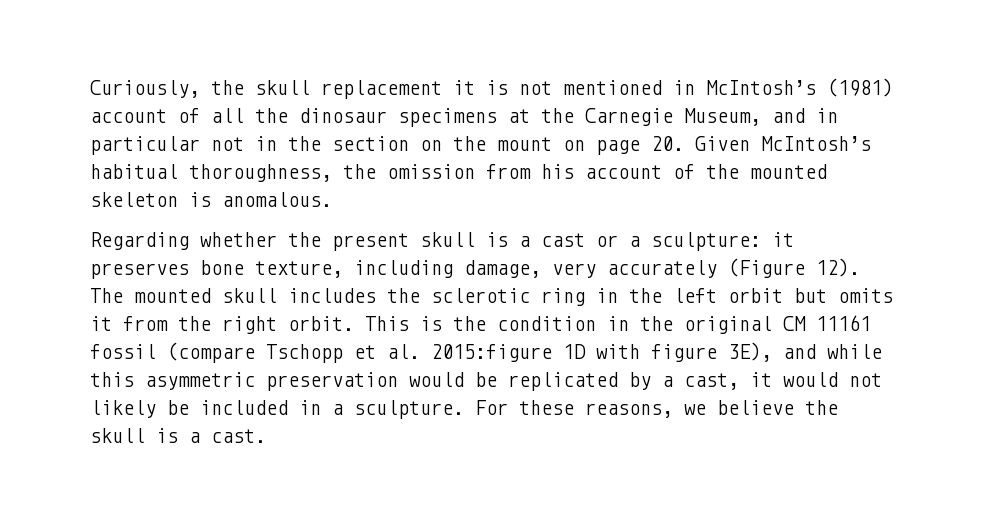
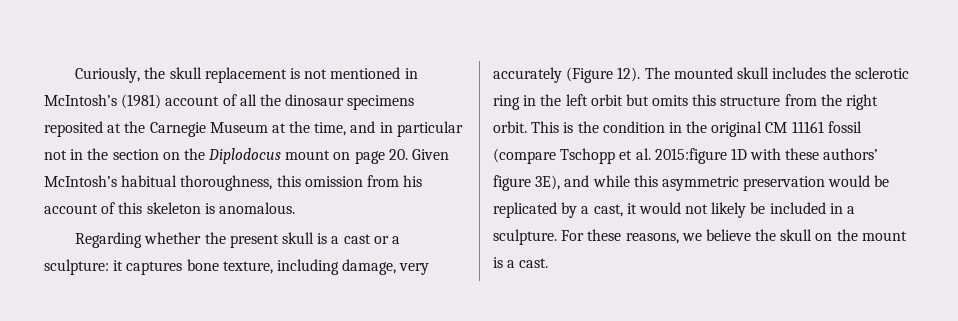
- Curiously, the skull replacement it is not mentioned in McIntosh’s (1981) account of all the dinosaur specimens at the Carnegie Museum, and in particular not in the section on the mount on page 20. Given McIntosh’s habitual thoroughness, the omission from his account of the mounted skeleton is anomalous.
+ Curiously, the skull replacement is not mentioned in McIntosh’s (1981) account of all the dinosaur specimens reposited at the Carnegie Museum at the time, and in particular not in the section on the Diplodocus mount on page 20. Given McIntosh’s habitual thoroughness, this omission from his account of this skeleton is anomalous.
- Regarding whether the present skull is a cast or a sculpture: it preserves bone texture, including damage, very accurately (Figure 12).
+ Regarding whether the present skull is a cast or a sculpture: it captures bone texture, including damage, very accurately (Figure 12).
- The mounted skull includes the sclerotic ring in the left orbit but omits it from the right orbit.
+ The mounted skull includes the sclerotic ring in the left orbit but omits this structure from the right orbit.
- This is the condition in the original CM 11161 fossil (compare Tschopp et al. 2015:figure 1D with figure 3E), and while this asymmetric preservation would be replicated by a cast, it would not likely be included in a sculpture.
+ This is the condition in the original CM 11161 fossil (compare Tschopp et al. 2015:figure 1D with these authors’ figure 3E), and while this asymmetric preservation would be replicated by a cast, it would not likely be included in a sculpture.
- For these reasons, we believe the skull is a cast.
+ For these reasons, we believe the skull on the mount is a cast.

